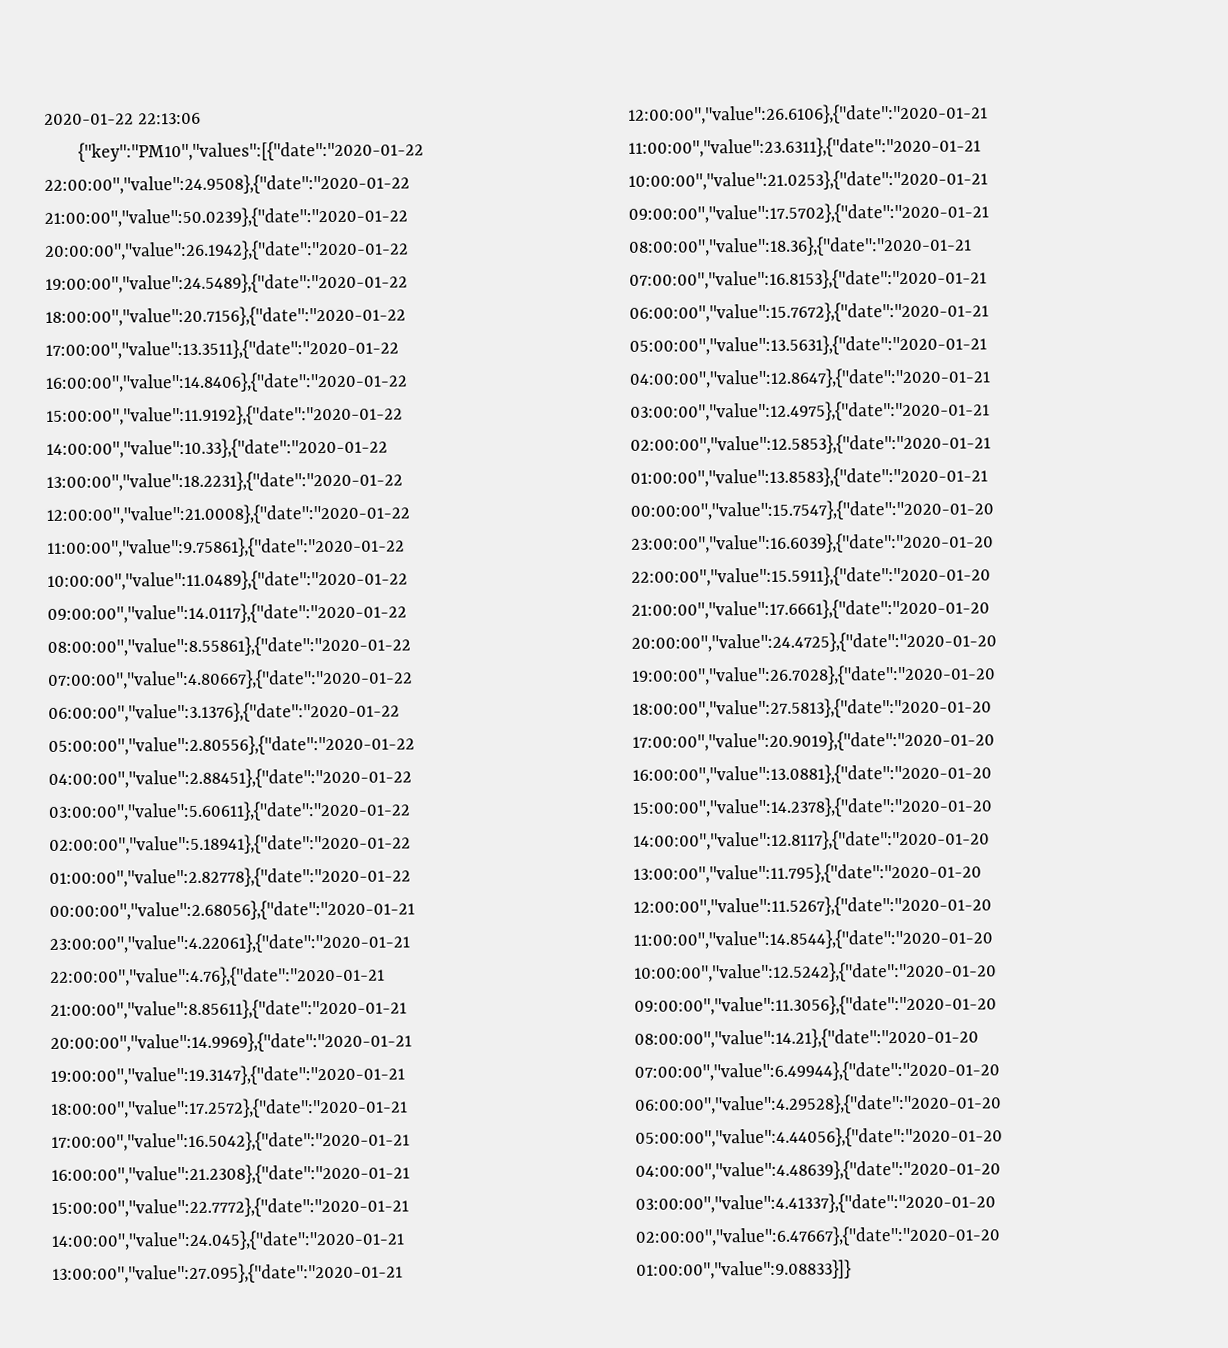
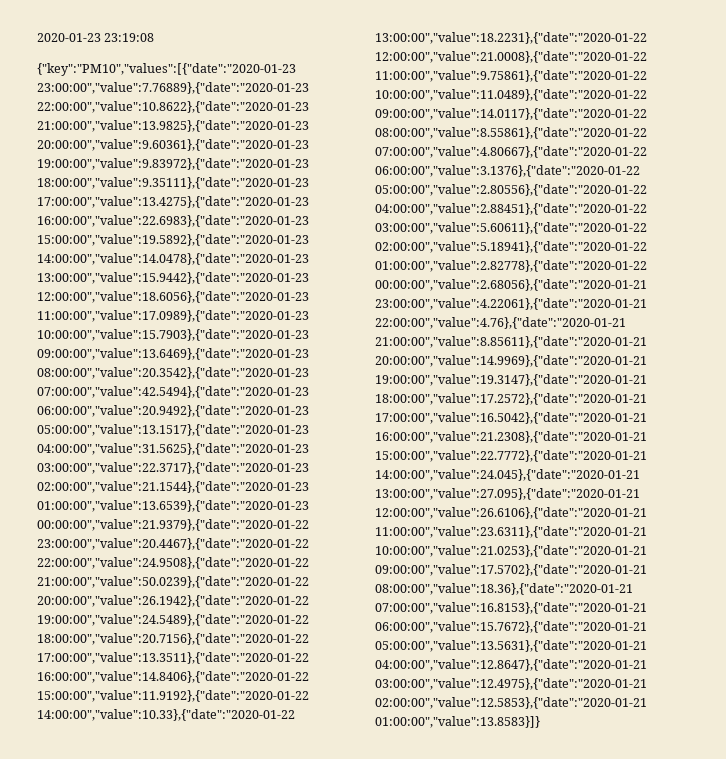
- 2020-01-22 22:13:06
- {"key":"PM10","values":[{"date":"2020-01-22 22:00:00","value":24.9508},{"date":"2020-01-22 21:00:00","value":50.0239},{"date":"2020-01-22 20:00:00","value":26.1942},{"date":"2020-01-22 19:00:00","value":24.5489},{"date":"2020-01-22 18:00:00","value":20.7156},{"date":"2020-01-22 17:00:00","value":13.3511},{"date":"2020-01-22 16:00:00","value":14.8406},{"date":"2020-01-22 15:00:00","value":11.9192},{"date":"2020-01-22 14:00:00","value":10.33},{"date":"2020-01-22 13:00:00","value":18.2231},{"date":"2020-01-22 12:00:00","value":21.0008},{"date":"2020-01-22 11:00:00","value":9.75861},{"date":"2020-01-22 10:00:00","value":11.0489},{"date":"2020-01-22 09:00:00","value":14.0117},{"date":"2020-01-22 08:00:00","value":8.55861},{"date":"2020-01-22 07:00:00","value":4.80667},{"date":"2020-01-22 06:00:00","value":3.1376},{"date":"2020-01-22 05:00:00","value":2.80556},{"date":"2020-01-22 04:00:00","value":2.88451},{"date":"2020-01-22 03:00:00","value":5.60611},{"date":"2020-01-22 02:00:00","value":5.18941},{"date":"2020-01-22 01:00:00","value":2.82778},{"date":"2020-01-22 00:00:00","value":2.68056},{"date":"2020-01-21 23:00:00","value":4.22061},{"date":"2020-01-21 22:00:00","value":4.76},{"date":"2020-01-21 21:00:00","value":8.85611},{"date":"2020-01-21 20:00:00","value":14.9969},{"date":"2020-01-21 19:00:00","value":19.3147},{"date":"2020-01-21 18:00:00","value":17.2572},{"date":"2020-01-21 17:00:00","value":16.5042},{"date":"2020-01-21 16:00:00","value":21.2308},{"date":"2020-01-21 15:00:00","value":22.7772},{"date":"2020-01-21 14:00:00","value":24.045},{"date":"2020-01-21 13:00:00","value":27.095},{"date":"2020-01-21 12:00:00","value":26.6106},{"date":"2020-01-21 11:00:00","value":23.6311},{"date":"2020-01-21 10:00:00","value":21.0253},{"date":"2020-01-21 09:00:00","value":17.5702},{"date":"2020-01-21 08:00:00","value":18.36},{"date":"2020-01-21 07:00:00","value":16.8153},{"date":"2020-01-21 06:00:00","value":15.7672},{"date":"2020-01-21 05:00:00","value":13.5631},{"date":"2020-01-21 04:00:00","value":12.8647},{"date":"2020-01-21 03:00:00","value":12.4975},{"date":"2020-01-21 02:00:00","value":12.5853},{"date":"2020-01-21 01:00:00","value":13.8583},{"date":"2020-01-21 00:00:00","value":15.7547},{"date":"2020-01-20 23:00:00","value":16.6039},{"date":"2020-01-20 22:00:00","value":15.5911},{"date":"2020-01-20 21:00:00","value":17.6661},{"date":"2020-01-20 20:00:00","value":24.4725},{"date":"2020-01-20 19:00:00","value":26.7028},{"date":"2020-01-20 18:00:00","value":27.5813},{"date":"2020-01-20 17:00:00","value":20.9019},{"date":"2020-01-20 16:00:00","value":13.0881},{"date":"2020-01-20 15:00:00","value":14.2378},{"date":"2020-01-20 14:00:00","value":12.8117},{"date":"2020-01-20 13:00:00","value":11.795},{"date":"2020-01-20 12:00:00","value":11.5267},{"date":"2020-01-20 11:00:00","value":14.8544},{"date":"2020-01-20 10:00:00","value":12.5242},{"date":"2020-01-20 09:00:00","value":11.3056},{"date":"2020-01-20 08:00:00","value":14.21},{"date":"2020-01-20 07:00:00","value":6.49944},{"date":"2020-01-20 06:00:00","value":4.29528},{"date":"2020-01-20 05:00:00","value":4.44056},{"date":"2020-01-20 04:00:00","value":4.48639},{"date":"2020-01-20 03:00:00","value":4.41337},{"date":"2020-01-20 02:00:00","value":6.47667},{"date":"2020-01-20 01:00:00","value":9.08833}]}
+ 2020-01-23 23:19:08
+ {"key":"PM10","values":[{"date":"2020-01-23 23:00:00","value":7.76889},{"date":"2020-01-23 22:00:00","value":10.8622},{"date":"2020-01-23 21:00:00","value":13.9825},{"date":"2020-01-23 20:00:00","value":9.60361},{"date":"2020-01-23 19:00:00","value":9.83972},{"date":"2020-01-23 18:00:00","value":9.35111},{"date":"2020-01-23 17:00:00","value":13.4275},{"date":"2020-01-23 16:00:00","value":22.6983},{"date":"2020-01-23 15:00:00","value":19.5892},{"date":"2020-01-23 14:00:00","value":14.0478},{"date":"2020-01-23 13:00:00","value":15.9442},{"date":"2020-01-23 12:00:00","value":18.6056},{"date":"2020-01-23 11:00:00","value":17.0989},{"date":"2020-01-23 10:00:00","value":15.7903},{"date":"2020-01-23 09:00:00","value":13.6469},{"date":"2020-01-23 08:00:00","value":20.3542},{"date":"2020-01-23 07:00:00","value":42.5494},{"date":"2020-01-23 06:00:00","value":20.9492},{"date":"2020-01-23 05:00:00","value":13.1517},{"date":"2020-01-23 04:00:00","value":31.5625},{"date":"2020-01-23 03:00:00","value":22.3717},{"date":"2020-01-23 02:00:00","value":21.1544},{"date":"2020-01-23 01:00:00","value":13.6539},{"date":"2020-01-23 00:00:00","value":21.9379},{"date":"2020-01-22 23:00:00","value":20.4467},{"date":"2020-01-22 22:00:00","value":24.9508},{"date":"2020-01-22 21:00:00","value":50.0239},{"date":"2020-01-22 20:00:00","value":26.1942},{"date":"2020-01-22 19:00:00","value":24.5489},{"date":"2020-01-22 18:00:00","value":20.7156},{"date":"2020-01-22 17:00:00","value":13.3511},{"date":"2020-01-22 16:00:00","value":14.8406},{"date":"2020-01-22 15:00:00","value":11.9192},{"date":"2020-01-22 14:00:00","value":10.33},{"date":"2020-01-22 13:00:00","value":18.2231},{"date":"2020-01-22 12:00:00","value":21.0008},{"date":"2020-01-22 11:00:00","value":9.75861},{"date":"2020-01-22 10:00:00","value":11.0489},{"date":"2020-01-22 09:00:00","value":14.0117},{"date":"2020-01-22 08:00:00","value":8.55861},{"date":"2020-01-22 07:00:00","value":4.80667},{"date":"2020-01-22 06:00:00","value":3.1376},{"date":"2020-01-22 05:00:00","value":2.80556},{"date":"2020-01-22 04:00:00","value":2.88451},{"date":"2020-01-22 03:00:00","value":5.60611},{"date":"2020-01-22 02:00:00","value":5.18941},{"date":"2020-01-22 01:00:00","value":2.82778},{"date":"2020-01-22 00:00:00","value":2.68056},{"date":"2020-01-21 23:00:00","value":4.22061},{"date":"2020-01-21 22:00:00","value":4.76},{"date":"2020-01-21 21:00:00","value":8.85611},{"date":"2020-01-21 20:00:00","value":14.9969},{"date":"2020-01-21 19:00:00","value":19.3147},{"date":"2020-01-21 18:00:00","value":17.2572},{"date":"2020-01-21 17:00:00","value":16.5042},{"date":"2020-01-21 16:00:00","value":21.2308},{"date":"2020-01-21 15:00:00","value":22.7772},{"date":"2020-01-21 14:00:00","value":24.045},{"date":"2020-01-21 13:00:00","value":27.095},{"date":"2020-01-21 12:00:00","value":26.6106},{"date":"2020-01-21 11:00:00","value":23.6311},{"date":"2020-01-21 10:00:00","value":21.0253},{"date":"2020-01-21 09:00:00","value":17.5702},{"date":"2020-01-21 08:00:00","value":18.36},{"date":"2020-01-21 07:00:00","value":16.8153},{"date":"2020-01-21 06:00:00","value":15.7672},{"date":"2020-01-21 05:00:00","value":13.5631},{"date":"2020-01-21 04:00:00","value":12.8647},{"date":"2020-01-21 03:00:00","value":12.4975},{"date":"2020-01-21 02:00:00","value":12.5853},{"date":"2020-01-21 01:00:00","value":13.8583}]}

